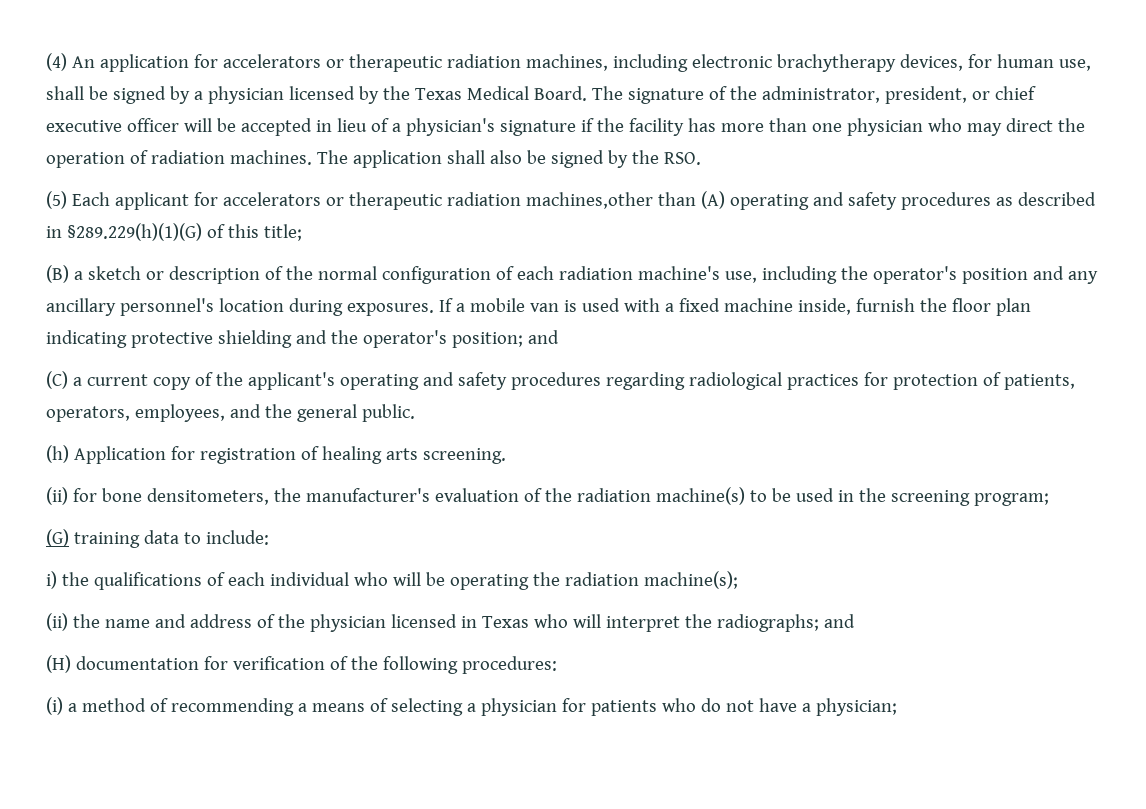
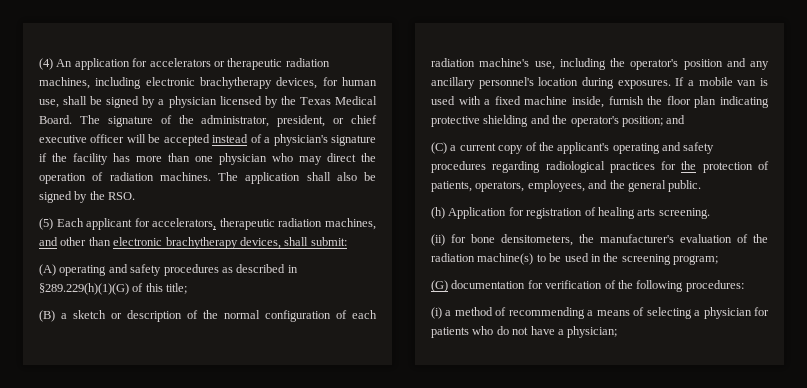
- The signature of the administrator, president, or chief executive officer will be accepted in lieu of a physician's signature if the facility has more than one physician who may direct the operation of radiation machines.
+ The signature of the administrator, president, or chief executive officer will be accepted instead of a physician's signature if the facility has more than one physician who may direct the operation of radiation machines.
- (5) Each applicant for accelerators or therapeutic radiation machines,other than (A) operating and safety procedures as described in §289.229(h)(1)(G) of this title;
+ (5) Each applicant for accelerators, therapeutic radiation machines, and other than electronic brachytherapy devices, shall submit:
+ (A) operating and safety procedures as described in §289.229(h)(1)(G) of this title;
- (C) a current copy of the applicant's operating and safety procedures regarding radiological practices for protection of patients, operators, employees, and the general public.
+ (C) a current copy of the applicant's operating and safety procedures regarding radiological practices for the protection of patients, operators, employees, and the general public.
- (G) training data to include:
- i) the qualifications of each individual who will be operating the radiation machine(s);
- (ii) the name and address of the physician licensed in Texas who will interpret the radiographs; and
- (H) documentation for verification of the following procedures:
+ (G) documentation for verification of the following procedures:

